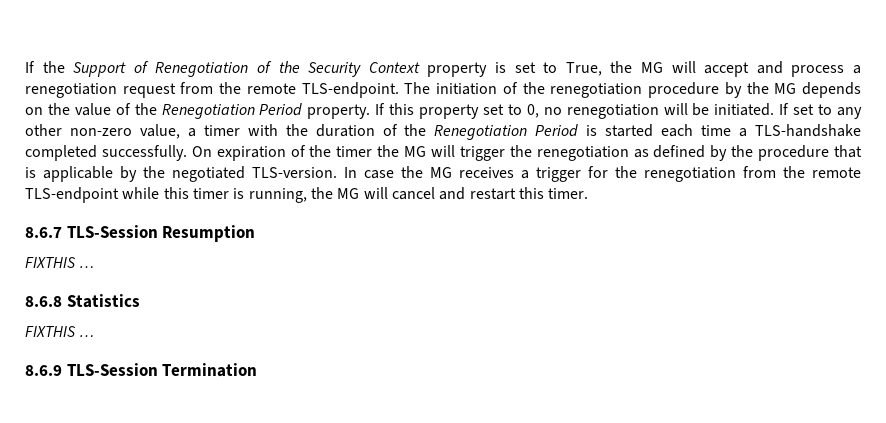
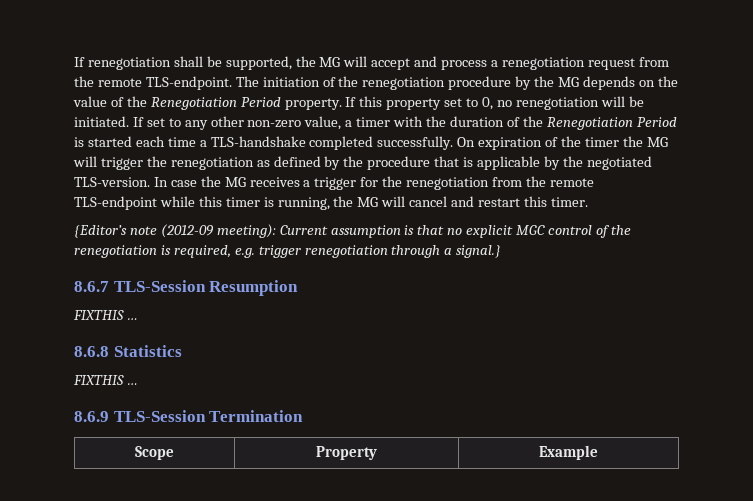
- If the Support of Renegotiation of the Security Context property is set to True, the MG will accept and process a renegotiation request from the remote TLS-endpoint.
+ If renegotiation shall be supported, the MG will accept and process a renegotiation request from the remote TLS-endpoint.
+ {Editor’s note (2012-09 meeting): Current assumption is that no explicit MGC control of the renegotiation is required, e.g. trigger renegotiation through a signal.}
+ Scope | Property | Example

